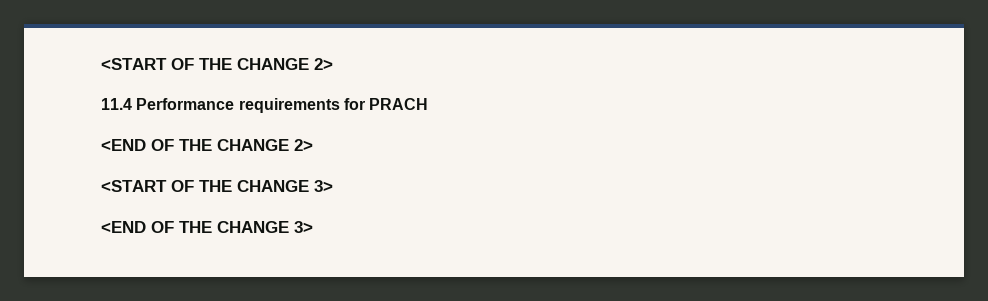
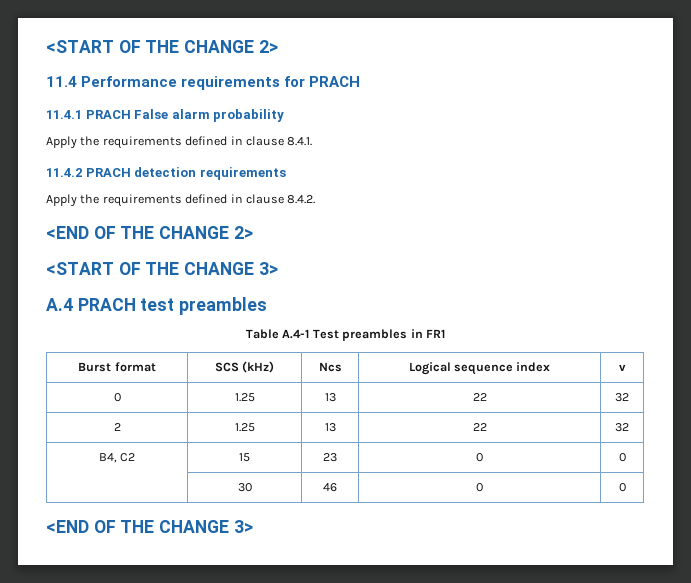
+ 11.4.1 PRACH False alarm probability
+ Apply the requirements defined in clause 8.4.1.
+ 11.4.2 PRACH detection requirements
+ Apply the requirements defined in clause 8.4.2.
+ A.4 PRACH test preambles
+ Table A.4-1 Test preambles in FR1
+ Burst format | SCS (kHz) | Ncs | Logical sequence index | v
+ 0 | 1.25 | 13 | 22 | 32
+ 2 | 1.25 | 13 | 22 | 32
+ B4, C2 | 15 | 23 | 0 | 0
+ | 30 | 46 | 0 | 0

